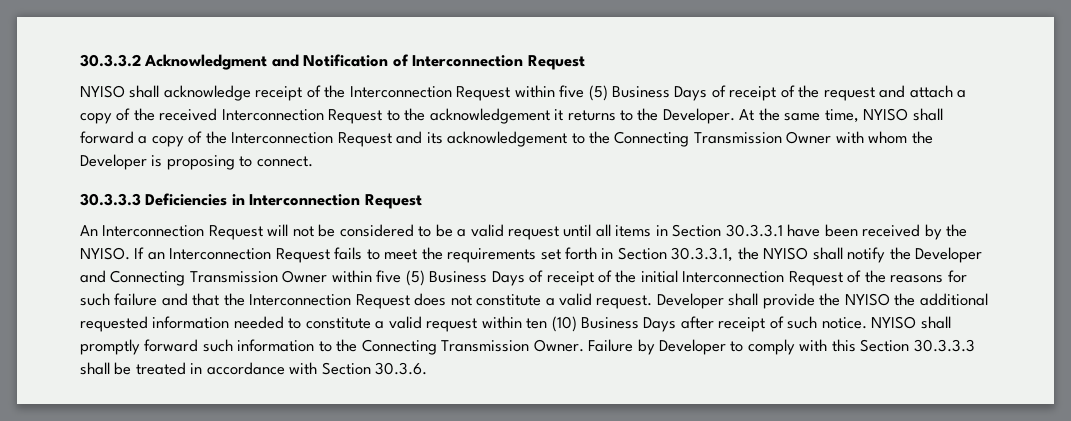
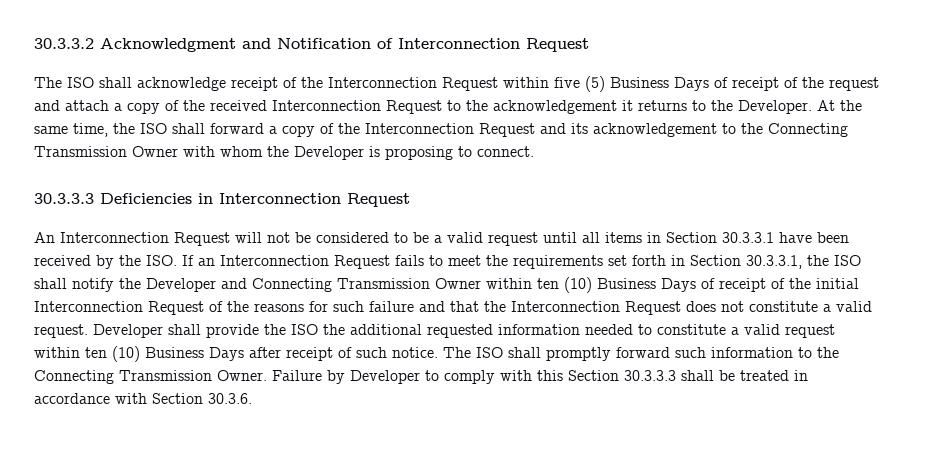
- NYISO shall acknowledge receipt of the Interconnection Request within five (5) Business Days of receipt of the request and attach a copy of the received Interconnection Request to the acknowledgement it returns to the Developer.
+ The ISO shall acknowledge receipt of the Interconnection Request within five (5) Business Days of receipt of the request and attach a copy of the received Interconnection Request to the acknowledgement it returns to the Developer.
- At the same time, NYISO shall forward a copy of the Interconnection Request and its acknowledgement to the Connecting Transmission Owner with whom the Developer is proposing to connect.
+ At the same time, the ISO shall forward a copy of the Interconnection Request and its acknowledgement to the Connecting Transmission Owner with whom the Developer is proposing to connect.
- An Interconnection Request will not be considered to be a valid request until all items in Section 30.3.3.1 have been received by the NYISO. If an Interconnection Request fails to meet the requirements set forth in Section 30.3.3.1, the NYISO shall notify the Developer and Connecting Transmission Owner within five (5) Business Days of receipt of the initial Interconnection Request of the reasons for such failure and that the Interconnection Request does not constitute a valid request.
+ An Interconnection Request will not be considered to be a valid request until all items in Section 30.3.3.1 have been received by the ISO. If an Interconnection Request fails to meet the requirements set forth in Section 30.3.3.1, the ISO shall notify the Developer and Connecting Transmission Owner within ten (10) Business Days of receipt of the initial Interconnection Request of the reasons for such failure and that the Interconnection Request does not constitute a valid request.
- Developer shall provide the NYISO the additional requested information needed to constitute a valid request within ten (10) Business Days after receipt of such notice.
+ Developer shall provide the ISO the additional requested information needed to constitute a valid request within ten (10) Business Days after receipt of such notice.
- NYISO shall promptly forward such information to the Connecting Transmission Owner.
+ The ISO shall promptly forward such information to the Connecting Transmission Owner.

